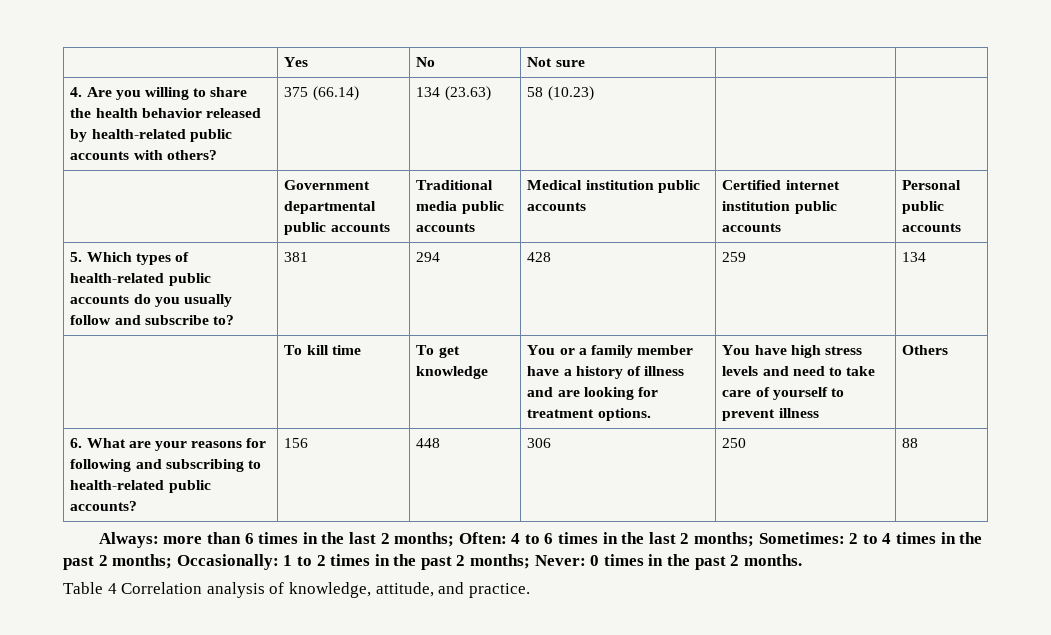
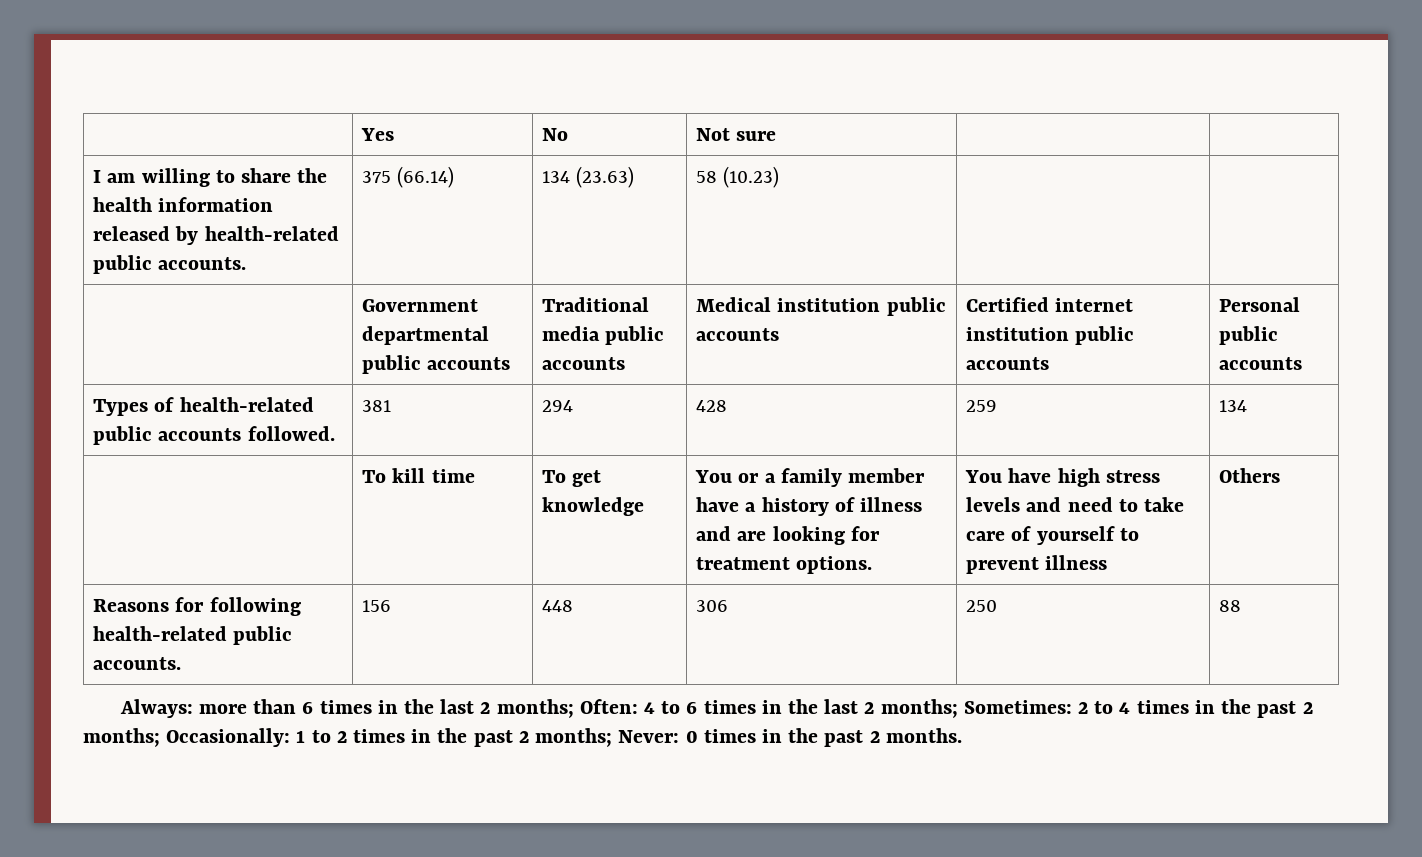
- 4. Are you willing to share the health behavior released by health-related public accounts with others? | 375 (66.14) | 134 (23.63) | 58 (10.23) | |
+ I am willing to share the health information released by health-related public accounts. | 375 (66.14) | 134 (23.63) | 58 (10.23) | |
- 5. Which types of health-related public accounts do you usually follow and subscribe to? | 381 | 294 | 428 | 259 | 134
+ Types of health-related public accounts followed. | 381 | 294 | 428 | 259 | 134
- 6. What are your reasons for following and subscribing to health-related public accounts? | 156 | 448 | 306 | 250 | 88
+ Reasons for following health-related public accounts. | 156 | 448 | 306 | 250 | 88
- Table 4 Correlation analysis of knowledge, attitude, and practice.

